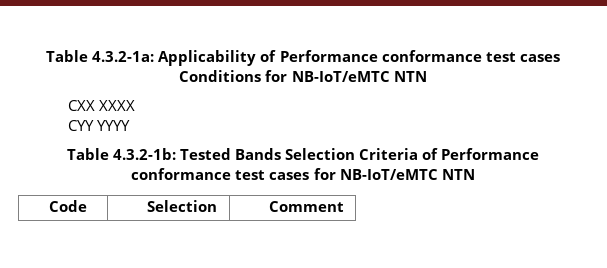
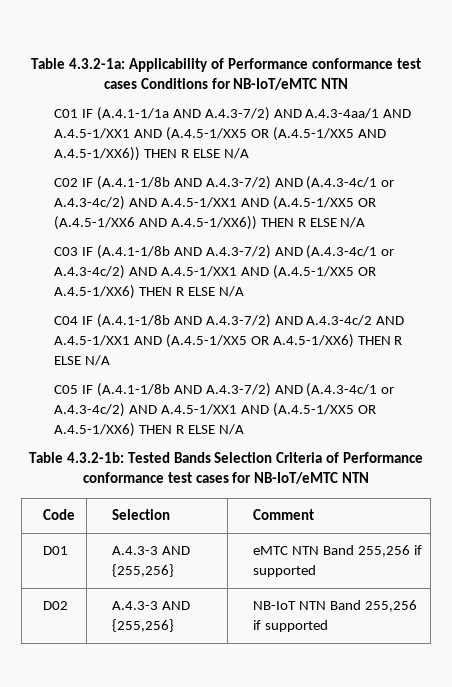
- CXX XXXX
- CYY YYYY
+ C01 IF (A.4.1-1/1a AND A.4.3-7/2) AND A.4.3-4aa/1 AND A.4.5-1/XX1 AND (A.4.5-1/XX5 OR (A.4.5-1/XX5 AND A.4.5-1/XX6)) THEN R ELSE N/A
+ C02 IF (A.4.1-1/8b AND A.4.3-7/2) AND (A.4.3-4c/1 or A.4.3-4c/2) AND A.4.5-1/XX1 AND (A.4.5-1/XX5 OR (A.4.5-1/XX6 AND A.4.5-1/XX6)) THEN R ELSE N/A
+ C03 IF (A.4.1-1/8b AND A.4.3-7/2) AND (A.4.3-4c/1 or A.4.3-4c/2) AND A.4.5-1/XX1 AND (A.4.5-1/XX5 OR A.4.5-1/XX6) THEN R ELSE N/A
+ C04 IF (A.4.1-1/8b AND A.4.3-7/2) AND A.4.3-4c/2 AND A.4.5-1/XX1 AND (A.4.5-1/XX5 OR A.4.5-1/XX6) THEN R ELSE N/A
+ C05 IF (A.4.1-1/8b AND A.4.3-7/2) AND (A.4.3-4c/1 or A.4.3-4c/2) AND A.4.5-1/XX1 AND (A.4.5-1/XX5 OR A.4.5-1/XX6) THEN R ELSE N/A
+ D01 | A.4.3-3 AND {255,256} | eMTC NTN Band 255,256 if supported
+ D02 | A.4.3-3 AND {255,256} | NB-IoT NTN Band 255,256 if supported

